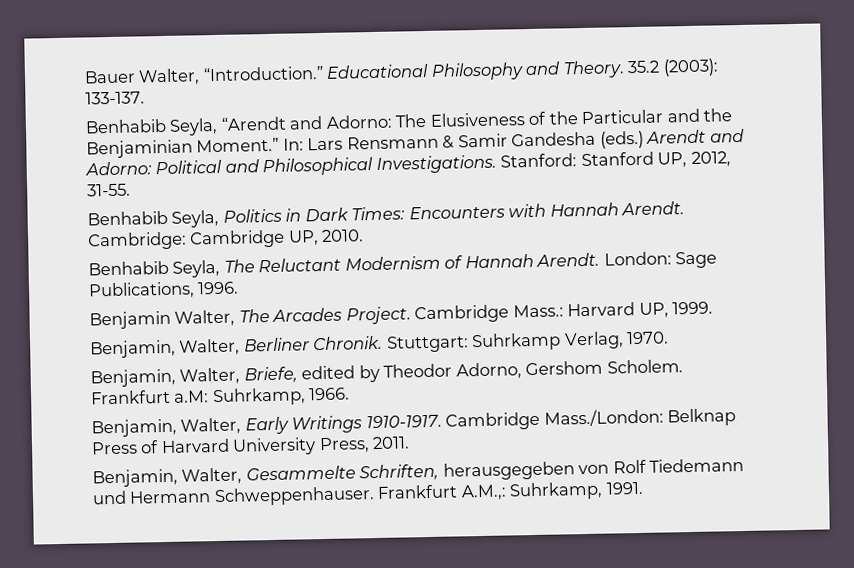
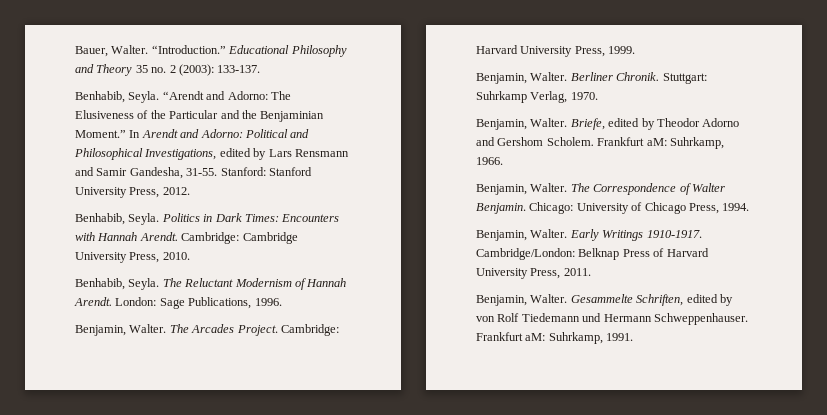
- Bauer Walter, “Introduction.”
+ Bauer, Walter. “Introduction.”
- Educational Philosophy and Theory. 35.2 (2003): 133-137.
+ Educational Philosophy and Theory 35 no. 2 (2003): 133-137.
- Benhabib Seyla, “Arendt and Adorno: The Elusiveness of the Particular and the Benjaminian Moment.”
+ Benhabib, Seyla. “Arendt and Adorno: The Elusiveness of the Particular and the Benjaminian Moment.”
- In: Lars Rensmann & Samir Gandesha (eds.) Arendt and Adorno: Political and Philosophical Investigations. Stanford: Stanford UP, 2012, 31-55.
- Benhabib Seyla, Politics in Dark Times: Encounters with Hannah Arendt.
+ In Arendt and Adorno: Political and Philosophical Investigations, edited by Lars Rensmann and Samir Gandesha, 31-55. Stanford: Stanford University Press, 2012.
+ Benhabib, Seyla. Politics in Dark Times: Encounters with Hannah Arendt.
- Cambridge: Cambridge UP, 2010.
+ Cambridge: Cambridge University Press, 2010.
- Benhabib Seyla, The Reluctant Modernism of Hannah Arendt.
+ Benhabib, Seyla. The Reluctant Modernism of Hannah Arendt.
- Benjamin Walter, The Arcades Project.
+ Benjamin, Walter. The Arcades Project.
- Cambridge Mass.: Harvard UP, 1999.
+ Cambridge: Harvard University Press, 1999.
- Benjamin, Walter, Berliner Chronik.
+ Benjamin, Walter. Berliner Chronik.
- Benjamin, Walter, Briefe, edited by Theodor Adorno, Gershom Scholem.
+ Benjamin, Walter. Briefe, edited by Theodor Adorno and Gershom Scholem.
- Frankfurt a.M: Suhrkamp, 1966.
+ Frankfurt aM: Suhrkamp, 1966.
- Benjamin, Walter, Early Writings 1910-1917.
+ Benjamin, Walter. The Correspondence of Walter Benjamin. Chicago: University of Chicago Press, 1994.
+ Benjamin, Walter. Early Writings 1910-1917.
- Cambridge Mass./London: Belknap Press of Harvard University Press, 2011.
+ Cambridge/London: Belknap Press of Harvard University Press, 2011.
- Benjamin, Walter, Gesammelte Schriften, herausgegeben von Rolf Tiedemann und Hermann Schweppenhauser.
+ Benjamin, Walter. Gesammelte Schriften, edited by von Rolf Tiedemann und Hermann Schweppenhauser.
- Frankfurt A.M.,: Suhrkamp, 1991.
+ Frankfurt aM: Suhrkamp, 1991.

